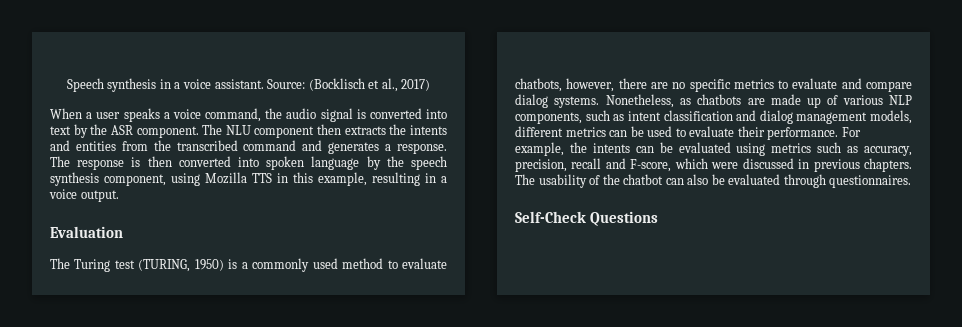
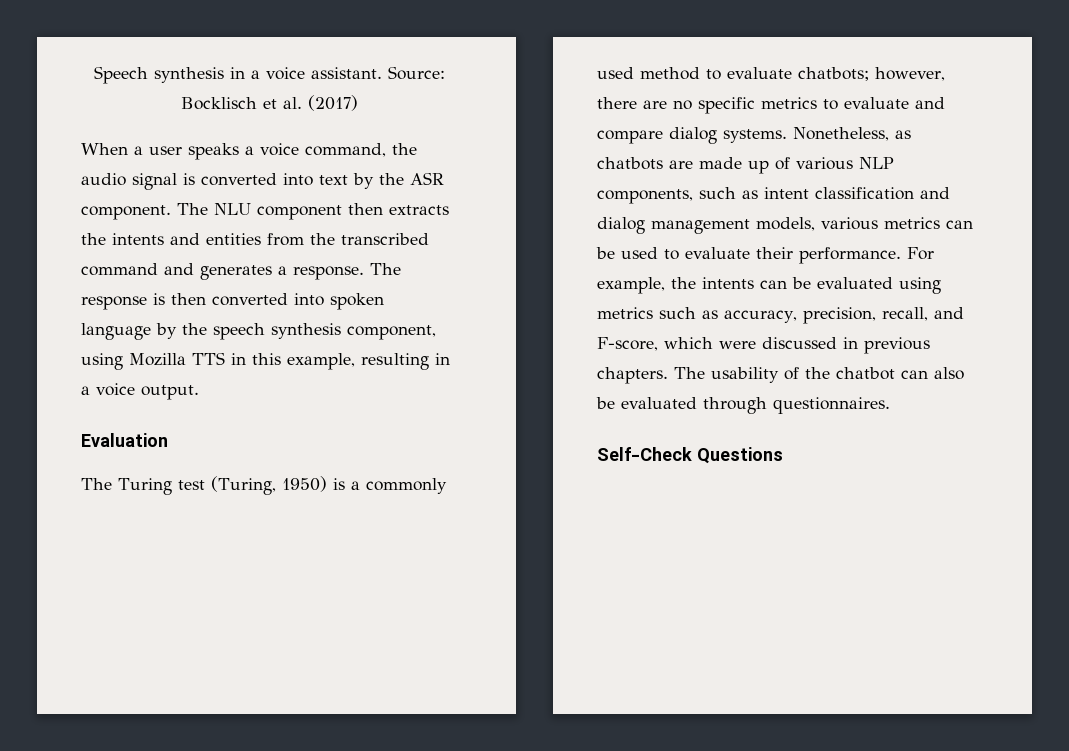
- Source: (Bocklisch et al., 2017)
+ Source: Bocklisch et al. (2017)
- The Turing test (TURING, 1950) is a commonly used method to evaluate chatbots, however, there are no specific metrics to evaluate and compare dialog systems.
+ The Turing test (Turing, 1950) is a commonly used method to evaluate chatbots; however, there are no specific metrics to evaluate and compare dialog systems.
- Nonetheless, as chatbots are made up of various NLP components, such as intent classification and dialog management models, different metrics can be used to evaluate their performance.
+ Nonetheless, as chatbots are made up of various NLP components, such as intent classification and dialog management models, various metrics can be used to evaluate their performance.
- For example, the intents can be evaluated using metrics such as accuracy, precision, recall and F-score, which were discussed in previous chapters.
+ For example, the intents can be evaluated using metrics such as accuracy, precision, recall, and F-score, which were discussed in previous chapters.

